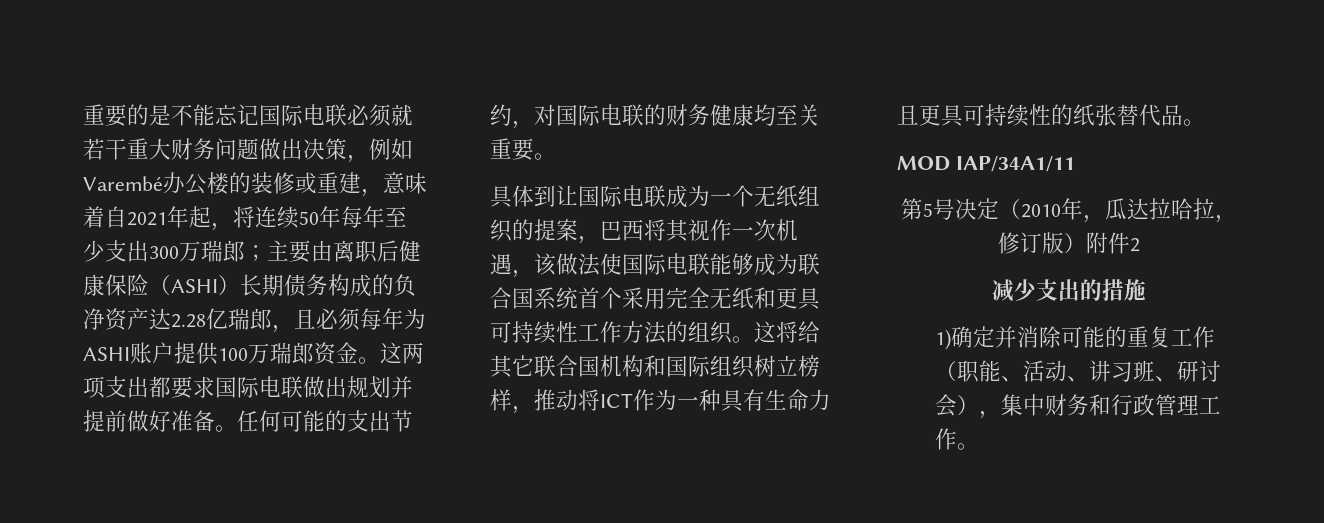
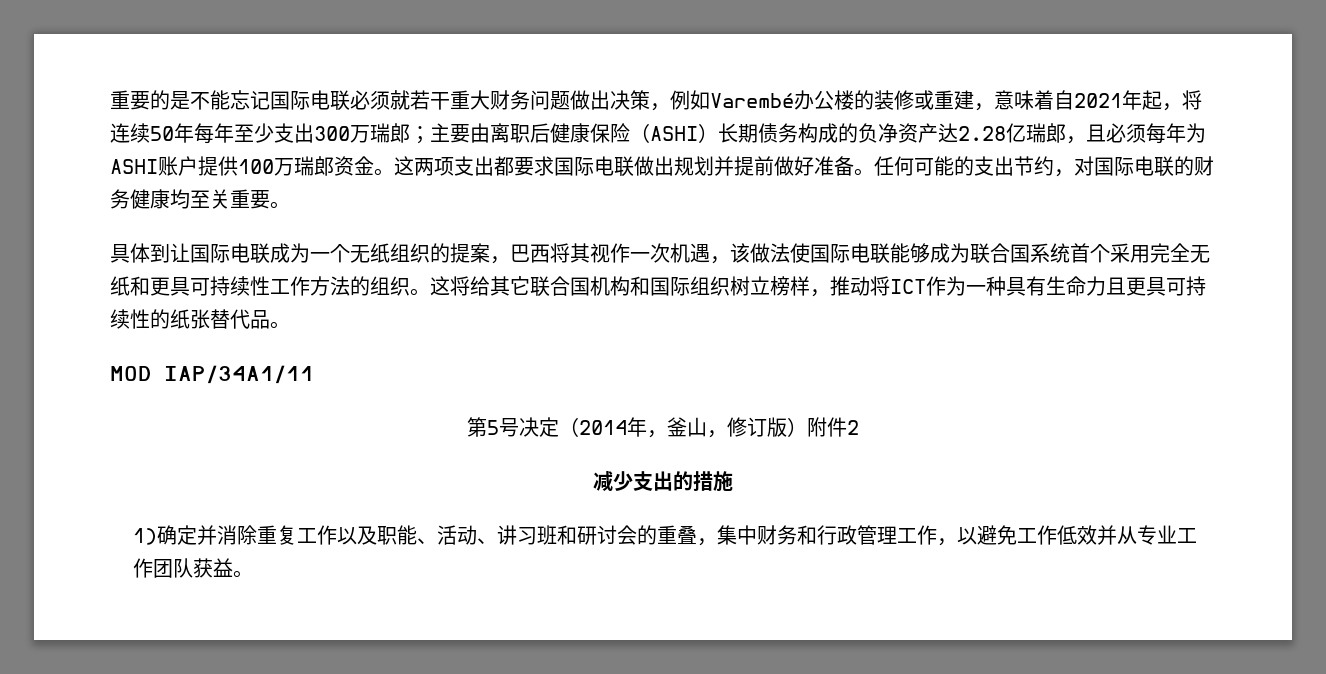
- 第5号决定（2010年，瓜达拉哈拉，修订版）附件2
+ 第5号决定（2014年，釜山，修订版）附件2
- 1)确定并消除可能的重复工作（职能、活动、讲习班、研讨会），集中财务和行政管理工作。
+ 1)确定并消除重复工作以及职能、活动、讲习班和研讨会的重叠，集中财务和行政管理工作，以避免工作低效并从专业工作团队获益。

